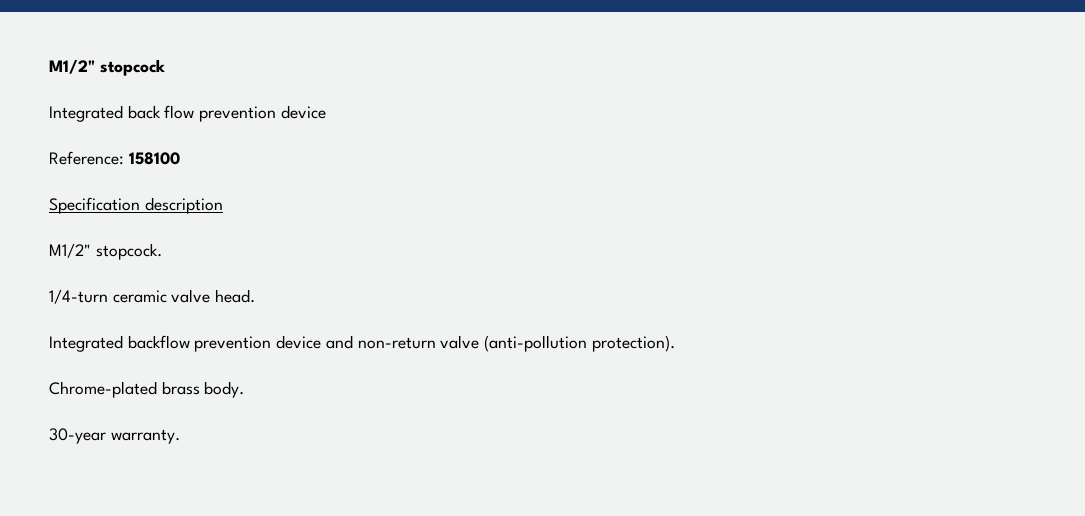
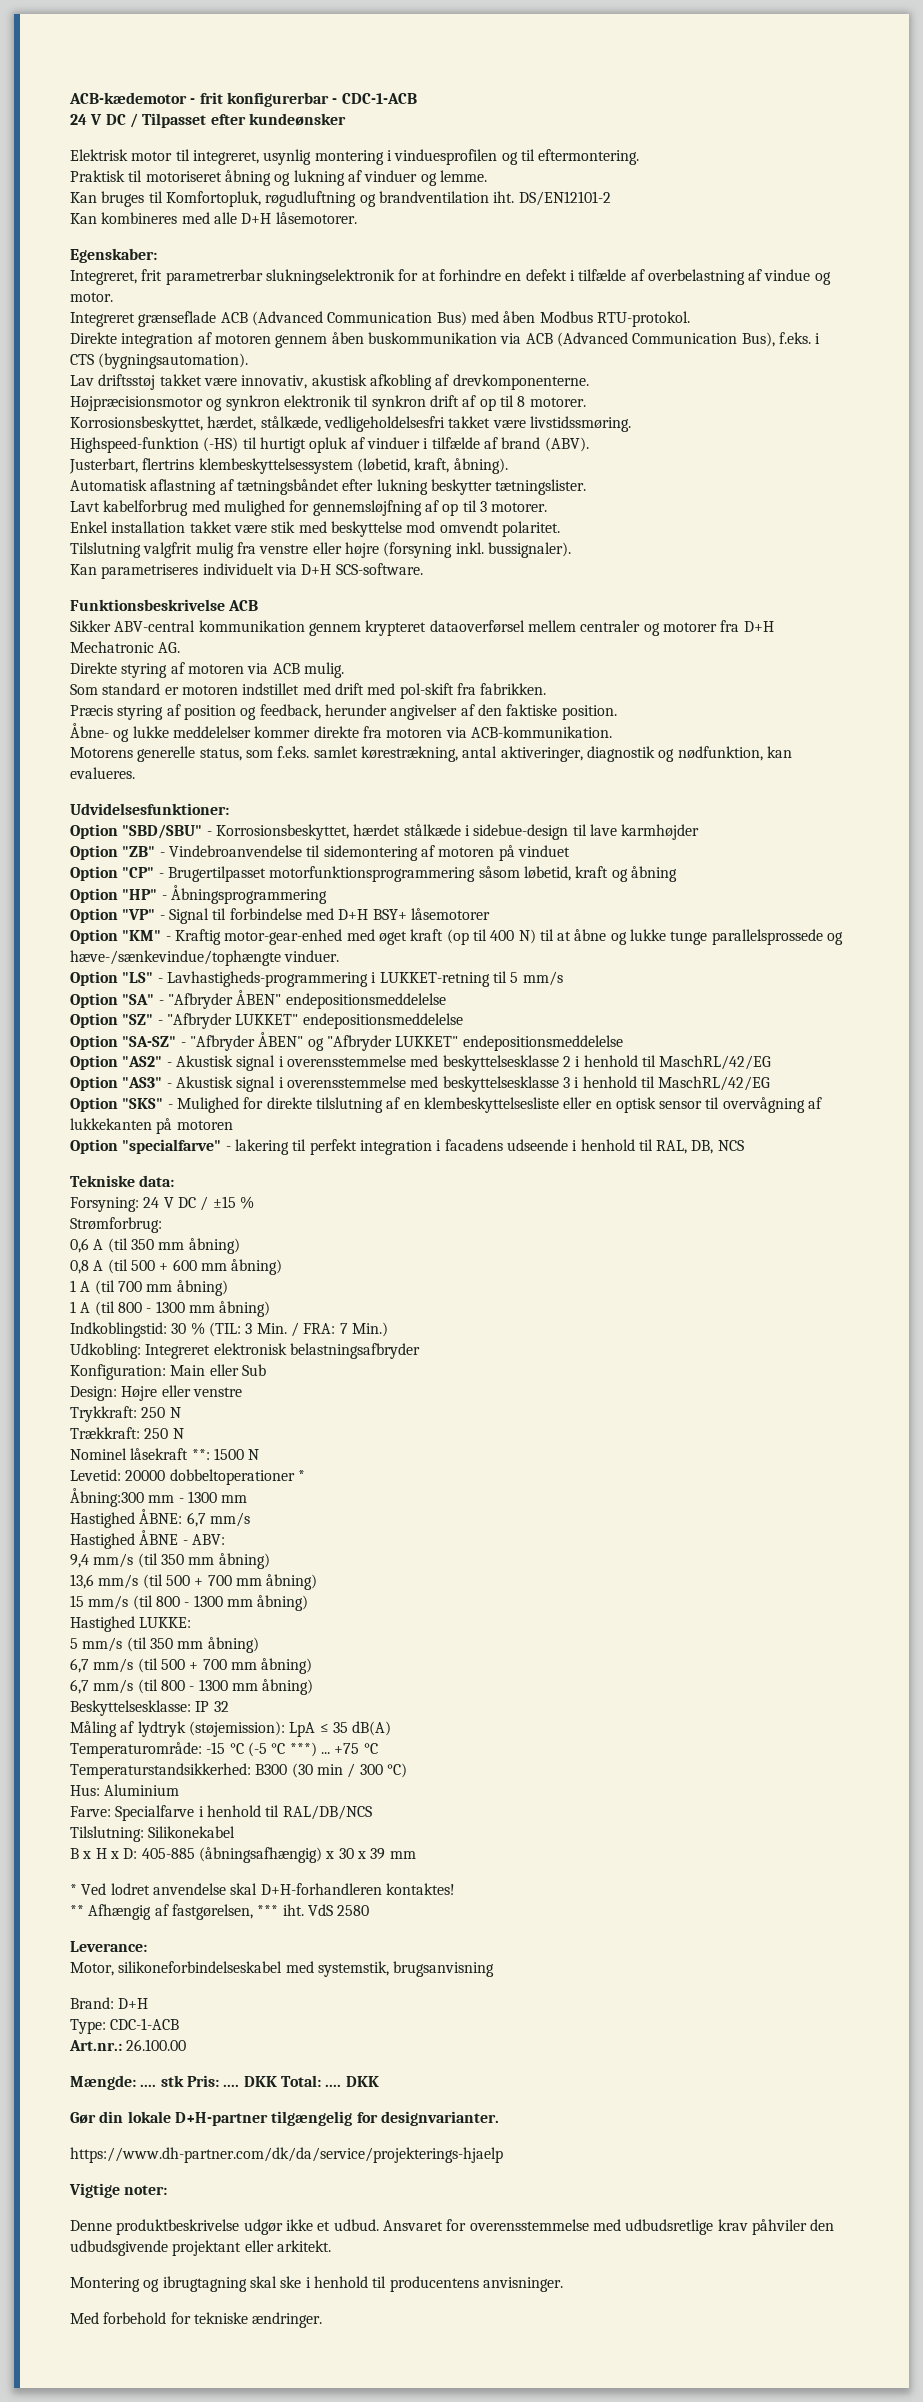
- M1/2" stopcock
- Integrated back flow prevention device
- Reference: 158100
- Specification description
- M1/2" stopcock.
- 1/4-turn ceramic valve head.
- Integrated backflow prevention device and non-return valve (anti-pollution protection).
- Chrome-plated brass body.
- 30-year warranty.
+ ACB-kædemotor - frit konfigurerbar - CDC-1-ACB
+ 24 V DC / Tilpasset efter kundeønsker
+ Elektrisk motor til integreret, usynlig montering i vinduesprofilen og til eftermontering.
+ Praktisk til motoriseret åbning og lukning af vinduer og lemme.
+ Kan bruges til Komfortopluk, røgudluftning og brandventilation iht. DS/EN12101-2
+ Kan kombineres med alle D+H låsemotorer.
+ Egenskaber:
+ Integreret, frit parametrerbar slukningselektronik for at forhindre en defekt i tilfælde af overbelastning af vindue og motor.
+ Integreret grænseflade ACB (Advanced Communication Bus) med åben Modbus RTU-protokol.
+ Direkte integration af motoren gennem åben buskommunikation via ACB (Advanced Communication Bus), f.eks. i CTS (bygningsautomation).
+ Lav driftsstøj takket være innovativ, akustisk afkobling af drevkomponenterne.
+ Højpræcisionsmotor og synkron elektronik til synkron drift af op til 8 motorer.
+ Korrosionsbeskyttet, hærdet, stålkæde, vedligeholdelsesfri takket være livstidssmøring.
+ Highspeed-funktion (-HS) til hurtigt opluk af vinduer i tilfælde af brand (ABV).
+ Justerbart, flertrins klembeskyttelsessystem (løbetid, kraft, åbning).
+ Automatisk aflastning af tætningsbåndet efter lukning beskytter tætningslister.
+ Lavt kabelforbrug med mulighed for gennemsløjfning af op til 3 motorer.
+ Enkel installation takket være stik med beskyttelse mod omvendt polaritet.
+ Tilslutning valgfrit mulig fra venstre eller højre (forsyning inkl. bussignaler).
+ Kan parametriseres individuelt via D+H SCS-software.
+ Funktionsbeskrivelse ACB
+ Sikker ABV-central kommunikation gennem krypteret dataoverførsel mellem centraler og motorer fra D+H Mechatronic AG.
+ Direkte styring af motoren via ACB mulig.
+ Som standard er motoren indstillet med drift med pol-skift fra fabrikken.
+ Præcis styring af position og feedback, herunder angivelser af den faktiske position.
+ Åbne- og lukke meddelelser kommer direkte fra motoren via ACB-kommunikation.
+ Motorens generelle status, som f.eks. samlet kørestrækning, antal aktiveringer, diagnostik og nødfunktion, kan evalueres.
+ Udvidelsesfunktioner:
+ Option "SBD/SBU" - Korrosionsbeskyttet, hærdet stålkæde i sidebue-design til lave karmhøjder
+ Option "ZB" - Vindebroanvendelse til sidemontering af motoren på vinduet
+ Option "CP" - Brugertilpasset motorfunktionsprogrammering såsom løbetid, kraft og åbning
+ Option "HP" - Åbningsprogrammering
+ Option "VP" - Signal til forbindelse med D+H BSY+ låsemotorer
+ Option "KM" - Kraftig motor-gear-enhed med øget kraft (op til 400 N) til at åbne og lukke tunge parallelsprossede og hæve-/sænkevindue/tophængte vinduer.
+ Option "LS" - Lavhastigheds-programmering i LUKKET-retning til 5 mm/s
+ Option "SA" - "Afbryder ÅBEN" endepositionsmeddelelse
+ Option "SZ" - "Afbryder LUKKET" endepositionsmeddelelse
+ Option "SA-SZ" - "Afbryder ÅBEN" og "Afbryder LUKKET" endepositionsmeddelelse
+ Option "AS2" - Akustisk signal i overensstemmelse med beskyttelsesklasse 2 i henhold til MaschRL/42/EG
+ Option "AS3" - Akustisk signal i overensstemmelse med beskyttelsesklasse 3 i henhold til MaschRL/42/EG
+ Option "SKS" - Mulighed for direkte tilslutning af en klembeskyttelsesliste eller en optisk sensor til overvågning af lukkekanten på motoren
+ Option "specialfarve" - lakering til perfekt integration i facadens udseende i henhold til RAL, DB, NCS
+ Tekniske data:
+ Forsyning: 24 V DC / ±15 %
+ Strømforbrug:
+ 0,6 A (til 350 mm åbning)
+ 0,8 A (til 500 + 600 mm åbning)
+ 1 A (til 700 mm åbning)
+ 1 A (til 800 - 1300 mm åbning)
+ Indkoblingstid: 30 % (TIL: 3 Min. / FRA: 7 Min.)
+ Udkobling: Integreret elektronisk belastningsafbryder
+ Konfiguration: Main eller Sub
+ Design: Højre eller venstre
+ Trykkraft: 250 N
+ Trækkraft: 250 N
+ Nominel låsekraft **: 1500 N
+ Levetid: 20000 dobbeltoperationer *
+ Åbning:300 mm - 1300 mm
+ Hastighed ÅBNE: 6,7 mm/s
+ Hastighed ÅBNE - ABV:
+ 9,4 mm/s (til 350 mm åbning)
+ 13,6 mm/s (til 500 + 700 mm åbning)
+ 15 mm/s (til 800 - 1300 mm åbning)
+ Hastighed LUKKE:
+ 5 mm/s (til 350 mm åbning)
+ 6,7 mm/s (til 500 + 700 mm åbning)
+ 6,7 mm/s (til 800 - 1300 mm åbning)
+ Beskyttelsesklasse: IP 32
+ Måling af lydtryk (støjemission): LpA ≤ 35 dB(A)
+ Temperaturområde: -15 °C (-5 °C ***) ... +75 °C
+ Temperaturstandsikkerhed: B300 (30 min / 300 °C)
+ Hus: Aluminium
+ Farve: Specialfarve i henhold til RAL/DB/NCS
+ Tilslutning: Silikonekabel
+ B x H x D: 405-885 (åbningsafhængig) x 30 x 39 mm
+ * Ved lodret anvendelse skal D+H-forhandleren kontaktes!
+ ** Afhængig af fastgørelsen, *** iht. VdS 2580
+ Leverance:
+ Motor, silikoneforbindelseskabel med systemstik, brugsanvisning
+ Brand: D+H
+ Type: CDC-1-ACB
+ Art.nr.: 26.100.00
+ Mængde: .... stk Pris: .... DKK Total: .... DKK
+ Gør din lokale D+H-partner tilgængelig for designvarianter.
+ https://www.dh-partner.com/dk/da/service/projekterings-hjaelp
+ Vigtige noter:
+ Denne produktbeskrivelse udgør ikke et udbud. Ansvaret for overensstemmelse med udbudsretlige krav påhviler den udbudsgivende projektant eller arkitekt.
+ Montering og ibrugtagning skal ske i henhold til producentens anvisninger.
+ Med forbehold for tekniske ændringer.

